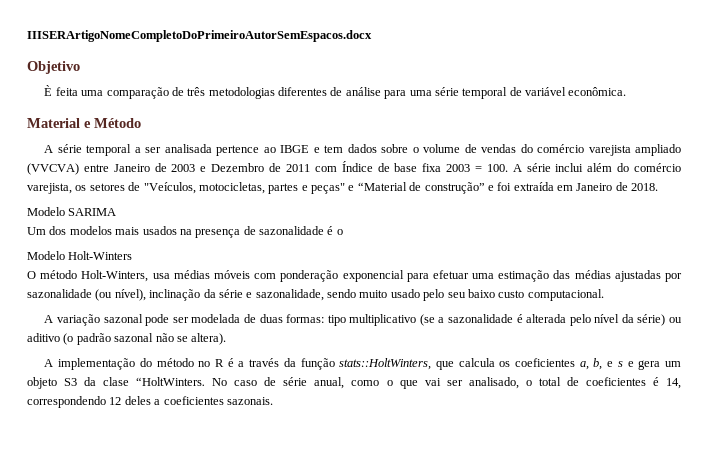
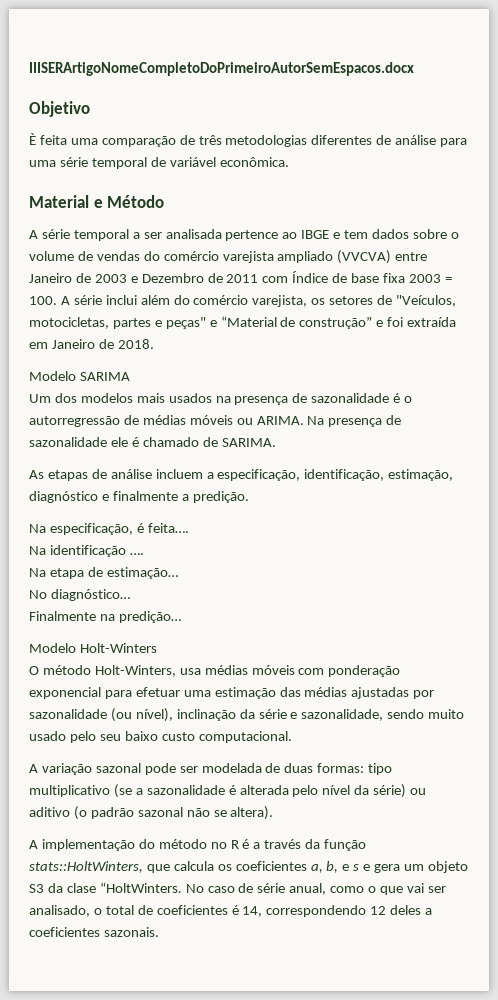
- Um dos modelos mais usados na presença de sazonalidade é o
+ Um dos modelos mais usados na presença de sazonalidade é o autorregressão de médias móveis ou ARIMA. Na presença de sazonalidade ele é chamado de SARIMA.
+ As etapas de análise incluem a especificação, identificação, estimação, diagnóstico e finalmente a predição.
+ Na especificação, é feita….
+ Na identificação ….
+ Na etapa de estimação…
+ No diagnóstico…
+ Finalmente na predição…

